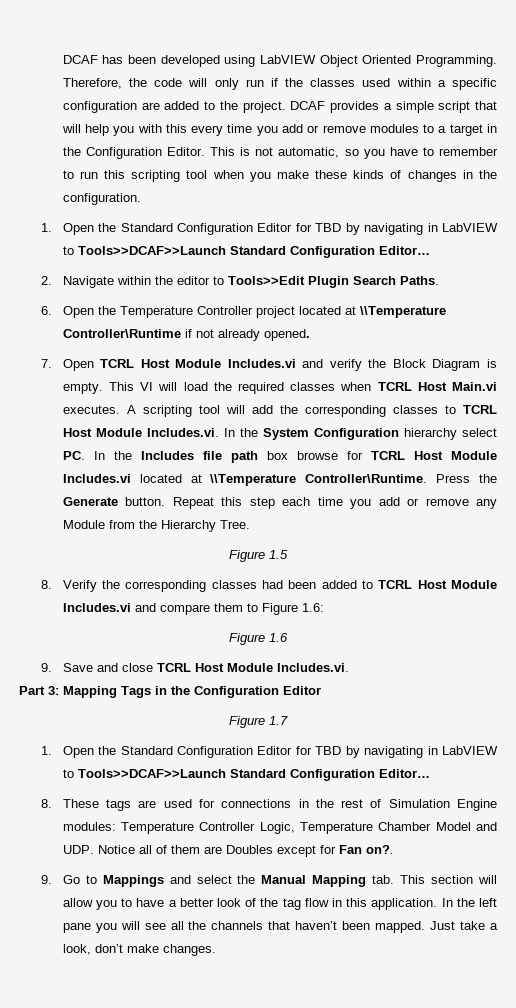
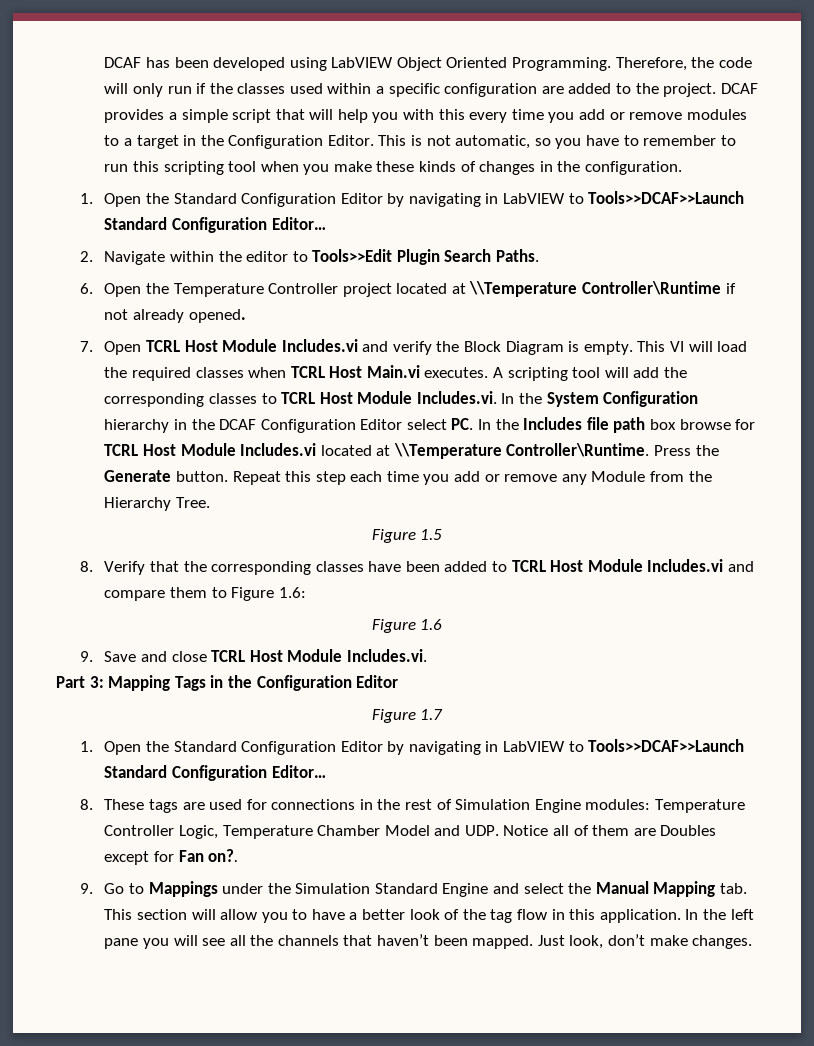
  This is not automatic, so you have to remember to run this scripting tool when you make these kinds of changes in the configuration.
- 1. Open the Standard Configuration Editor for TBD by navigating in LabVIEW to Tools>>DCAF>>Launch Standard Configuration Editor…
+ 1. Open the Standard Configuration Editor by navigating in LabVIEW to Tools>>DCAF>>Launch Standard Configuration Editor…
- A scripting tool will add the corresponding classes to TCRL Host Module Includes.vi. In the System Configuration hierarchy select PC. In the Includes file path box browse for TCRL Host Module Includes.vi located at \\Temperature Controller\Runtime.
+ A scripting tool will add the corresponding classes to TCRL Host Module Includes.vi. In the System Configuration hierarchy in the DCAF Configuration Editor select PC. In the Includes file path box browse for TCRL Host Module Includes.vi located at \\Temperature Controller\Runtime.
- 8. Verify the corresponding classes had been added to TCRL Host Module Includes.vi and compare them to Figure 1.6:
+ 8. Verify that the corresponding classes have been added to TCRL Host Module Includes.vi and compare them to Figure 1.6:
  Figure 1.7
- 1. Open the Standard Configuration Editor for TBD by navigating in LabVIEW to Tools>>DCAF>>Launch Standard Configuration Editor…
+ 1. Open the Standard Configuration Editor by navigating in LabVIEW to Tools>>DCAF>>Launch Standard Configuration Editor…
- 9. Go to Mappings and select the Manual Mapping tab. This section will allow you to have a better look of the tag flow in this application.
+ 9. Go to Mappings under the Simulation Standard Engine and select the Manual Mapping tab. This section will allow you to have a better look of the tag flow in this application.
- Just take a look, don’t make changes.
+ Just look, don’t make changes.

